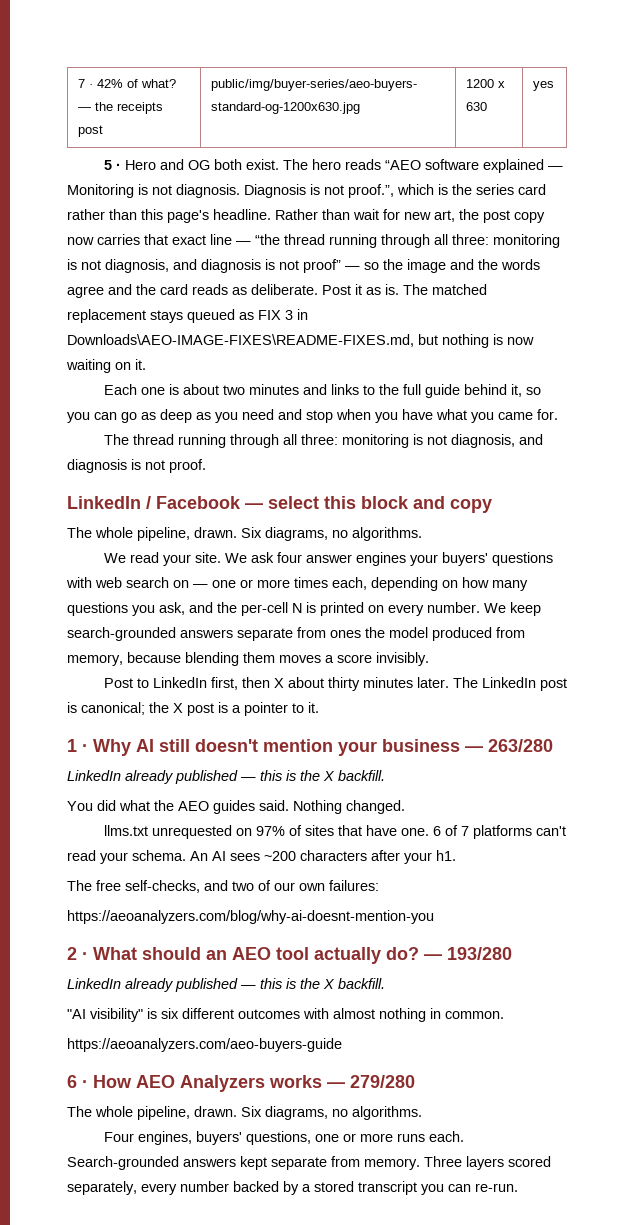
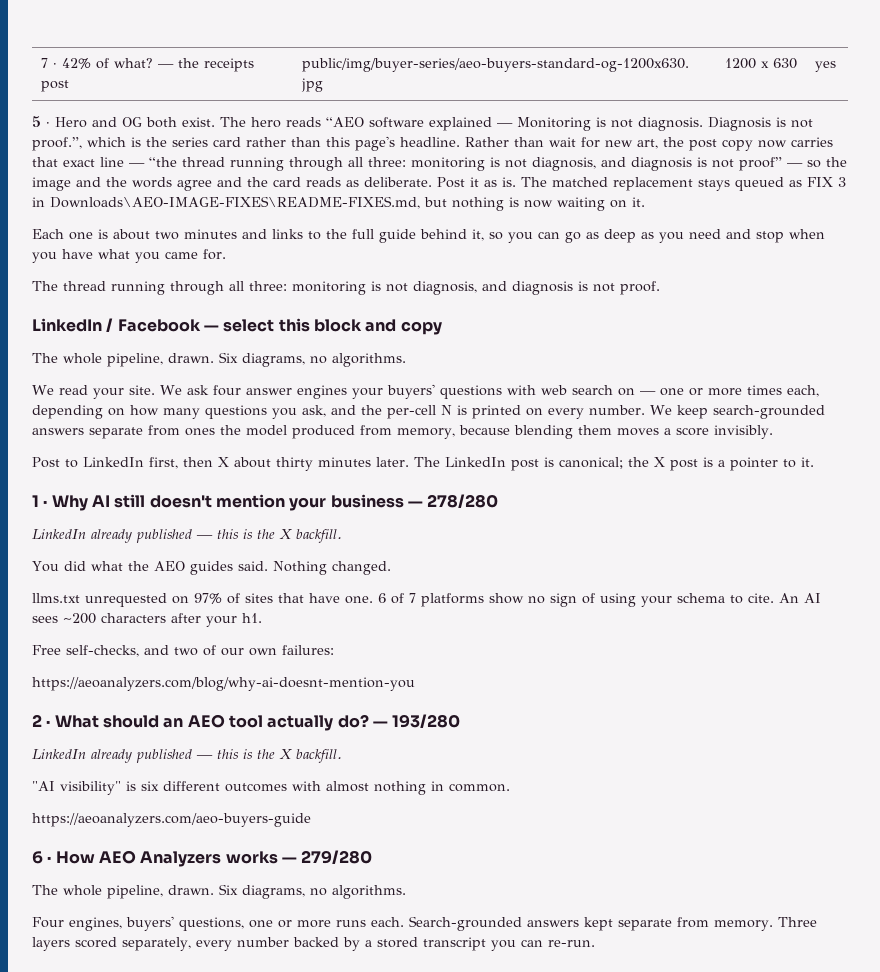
- 1 · Why AI still doesn't mention your business — 263/280
+ 1 · Why AI still doesn't mention your business — 278/280
- 6 of 7 platforms can't read your schema.
+ 6 of 7 platforms show no sign of using your schema to cite.
- The free self-checks, and two of our own failures:
+ Free self-checks, and two of our own failures:

